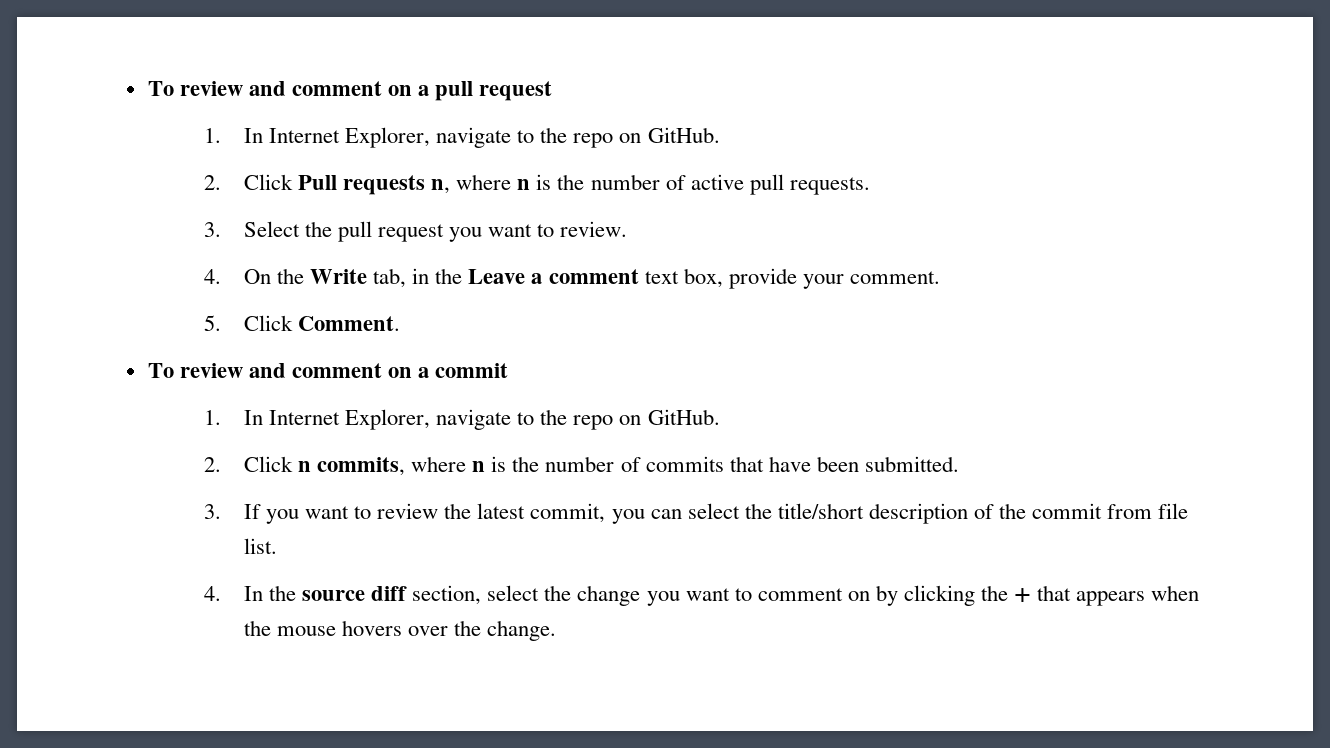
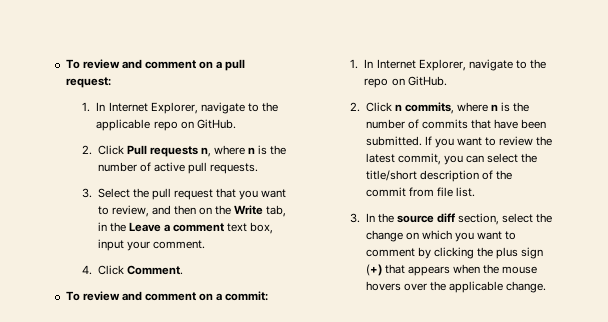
- To review and comment on a pull request
- 1. In Internet Explorer, navigate to the repo on GitHub.
+ To review and comment on a pull request:
+ 1. In Internet Explorer, navigate to the applicable repo on GitHub.
- 3. Select the pull request you want to review.
- 4. On the Write tab, in the Leave a comment text box, provide your comment.
+ 3. Select the pull request that you want to review, and then on the Write tab, in the Leave a comment text box, input your comment.
- 5. Click Comment.
+ 4. Click Comment.
- To review and comment on a commit
+ To review and comment on a commit:
- 2. Click n commits, where n is the number of commits that have been submitted.
- 3. If you want to review the latest commit, you can select the title/short description of the commit from file list.
+ 2. Click n commits, where n is the number of commits that have been submitted. If you want to review the latest commit, you can select the title/short description of the commit from file list.
- 4. In the source diff section, select the change you want to comment on by clicking the + that appears when the mouse hovers over the change.
+ 3. In the source diff section, select the change on which you want to comment by clicking the plus sign (+) that appears when the mouse hovers over the applicable change.

